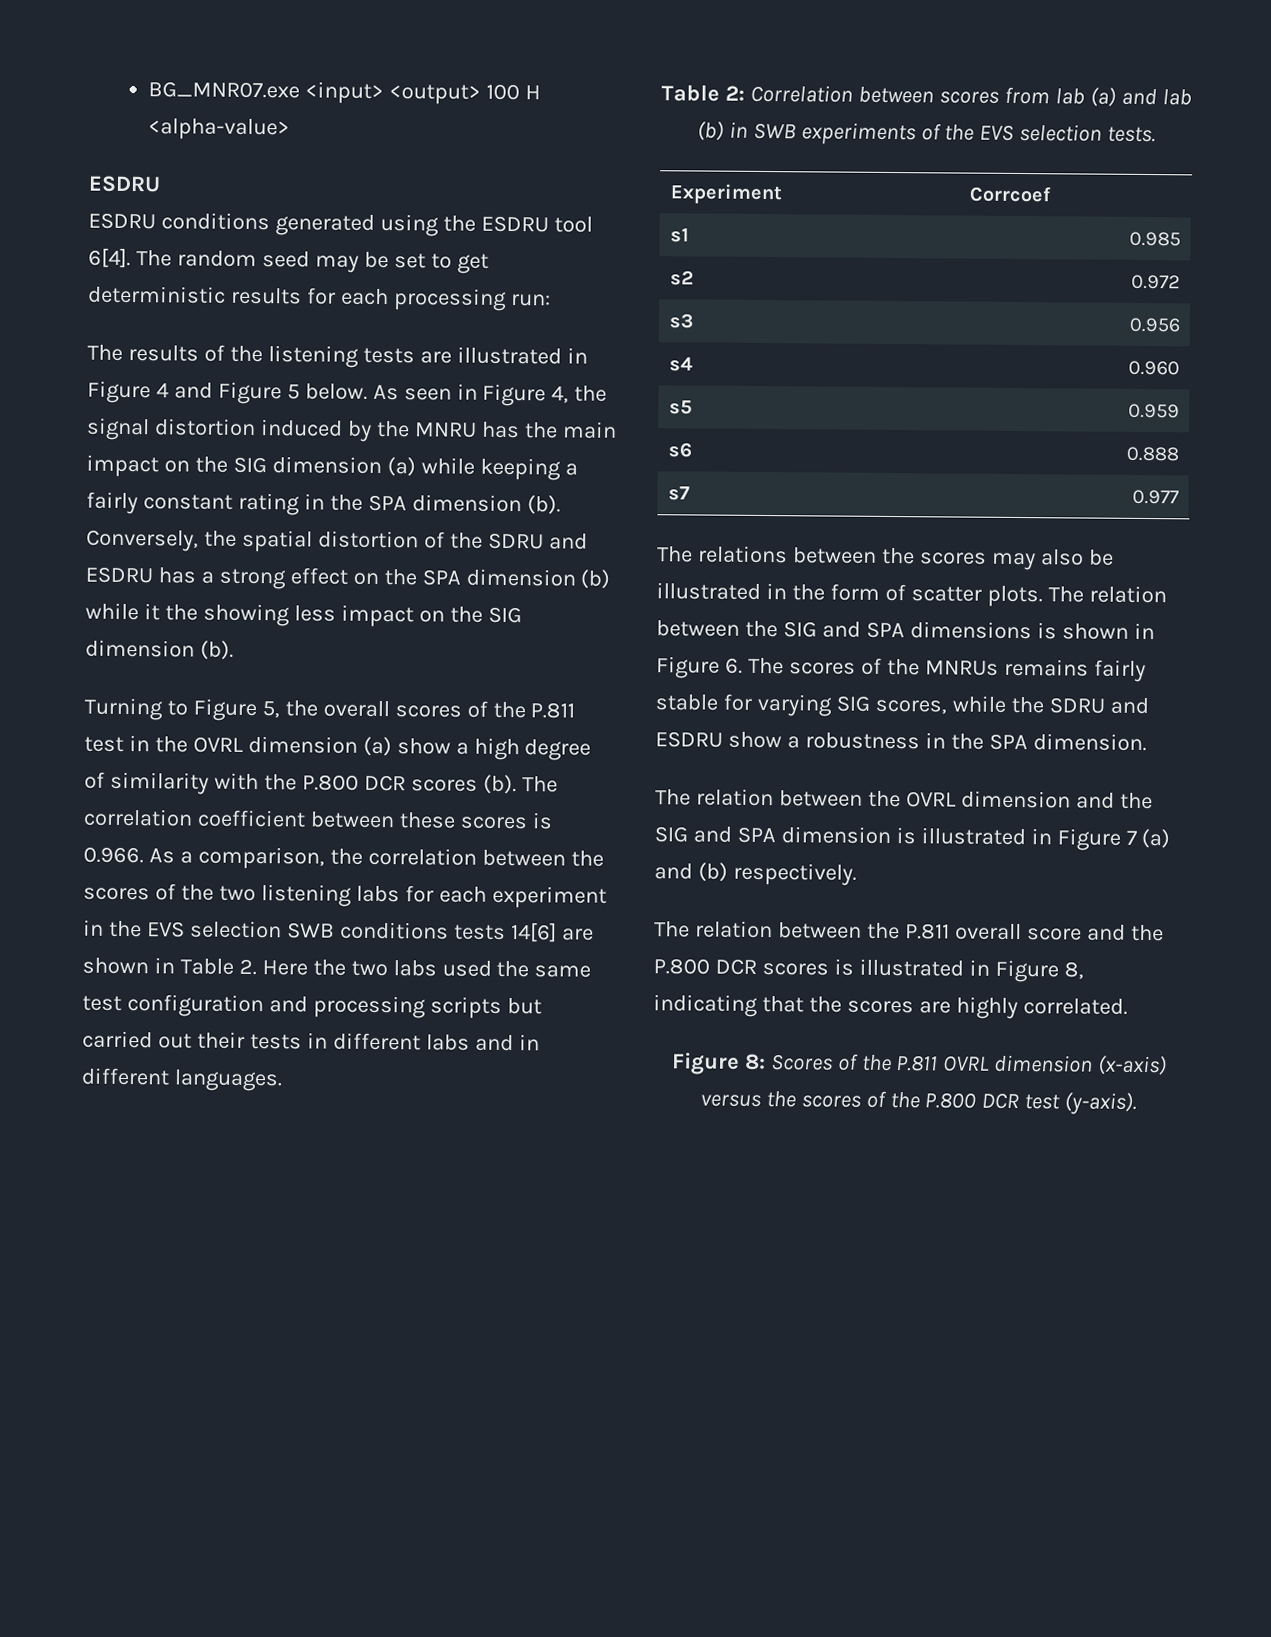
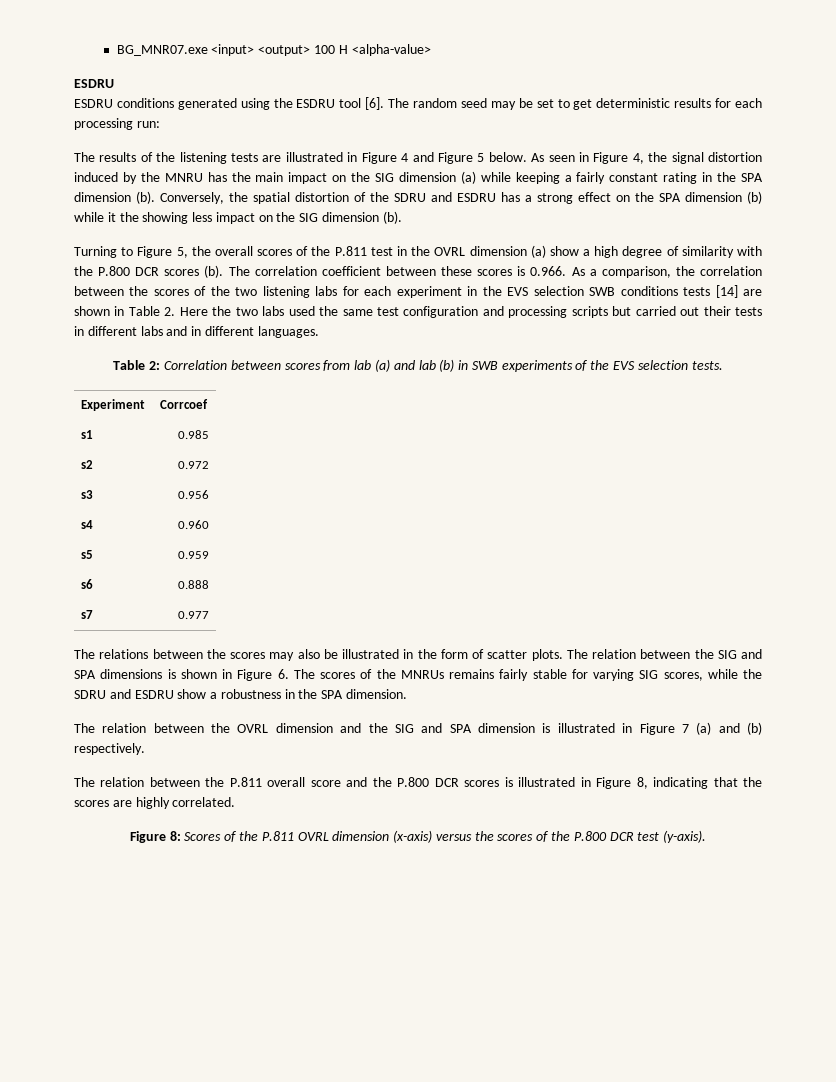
- ESDRU conditions generated using the ESDRU tool 6[4].
+ ESDRU conditions generated using the ESDRU tool [6].
- The correlation coefficient between these scores is 0.966. As a comparison, the correlation between the scores of the two listening labs for each experiment in the EVS selection SWB conditions tests 14[6] are shown in Table 2. Here the two labs used the same test configuration and processing scripts but carried out their tests in different labs and in different languages.
+ The correlation coefficient between these scores is 0.966. As a comparison, the correlation between the scores of the two listening labs for each experiment in the EVS selection SWB conditions tests [14] are shown in Table 2. Here the two labs used the same test configuration and processing scripts but carried out their tests in different labs and in different languages.

